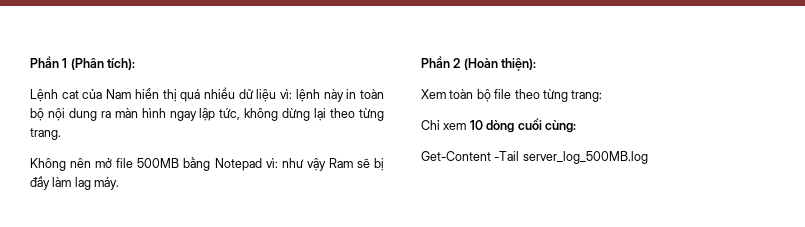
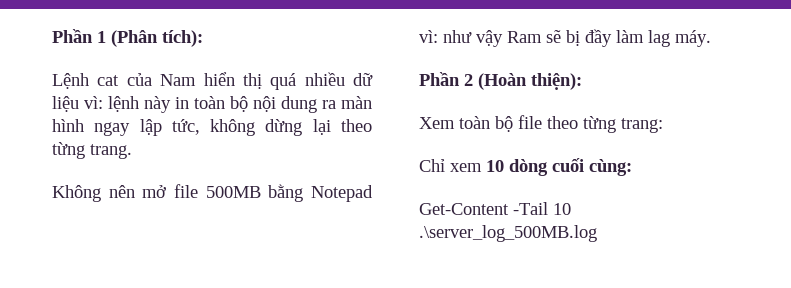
- Get-Content -Tail server_log_500MB.log
+ Get-Content -Tail 10 .\server_log_500MB.log

